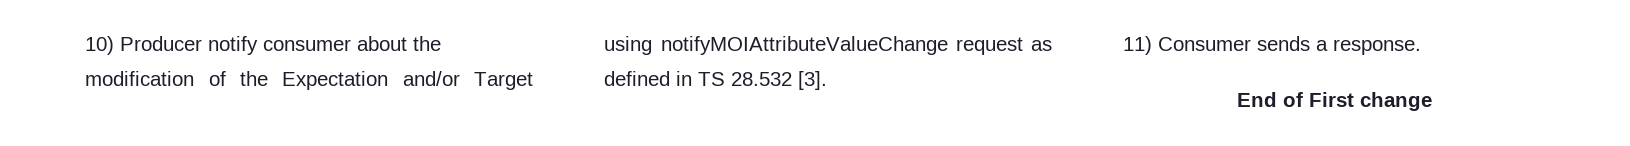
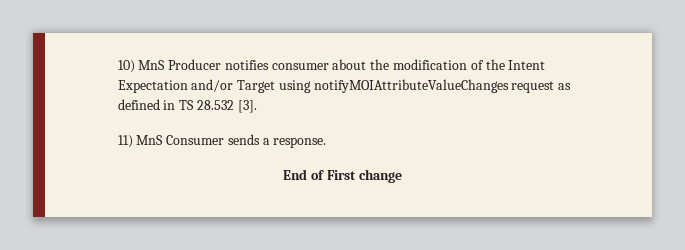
- 10) Producer notify consumer about the modification of the Expectation and/or Target using notifyMOIAttributeValueChange request as defined in TS 28.532 [3].
+ 10) MnS Producer notifies consumer about the modification of the Intent Expectation and/or Target using notifyMOIAttributeValueChanges request as defined in TS 28.532 [3].
- 11) Consumer sends a response.
+ 11) MnS Consumer sends a response.

